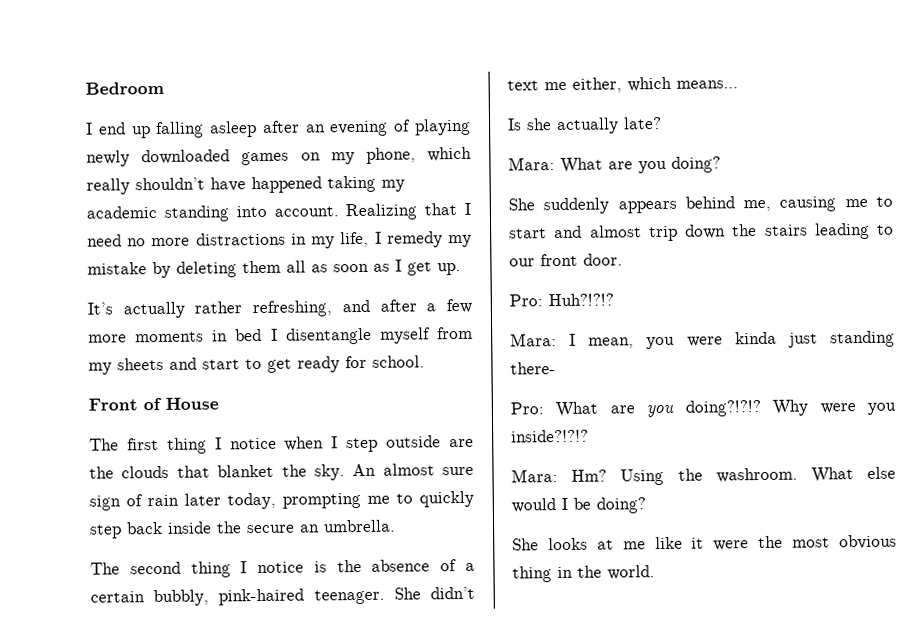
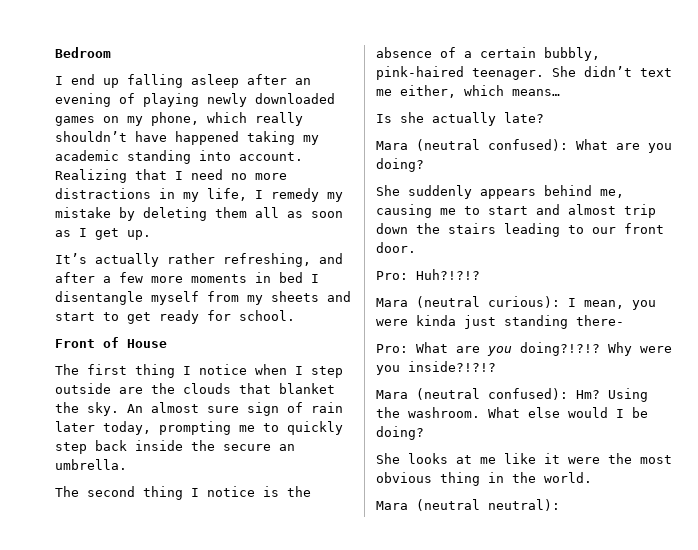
- Mara: What are you doing?
+ Mara (neutral confused): What are you doing?
- Mara: I mean, you were kinda just standing there-
+ Mara (neutral curious): I mean, you were kinda just standing there-
- Mara: Hm?
+ Mara (neutral confused): Hm?
+ Mara (neutral neutral):

